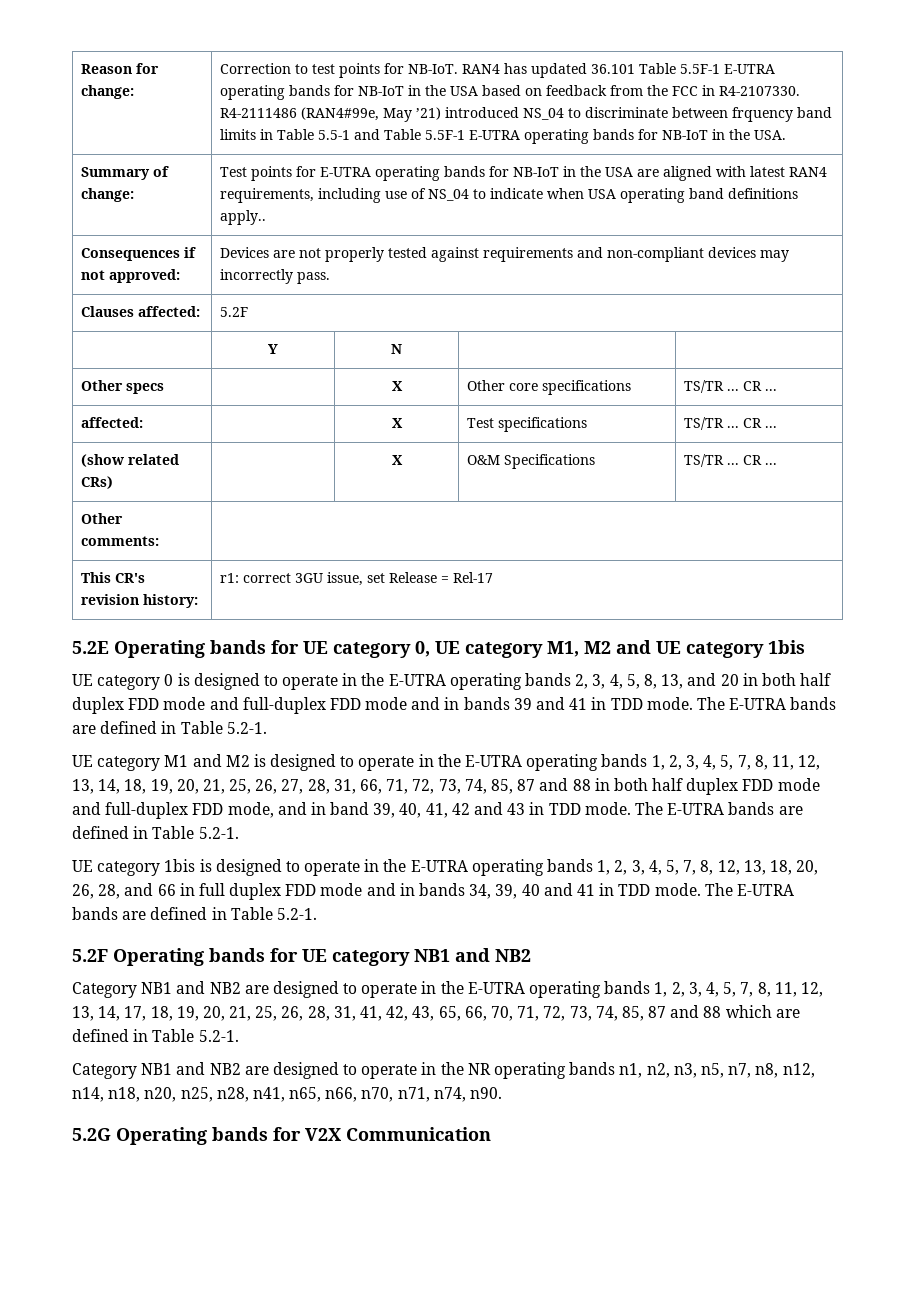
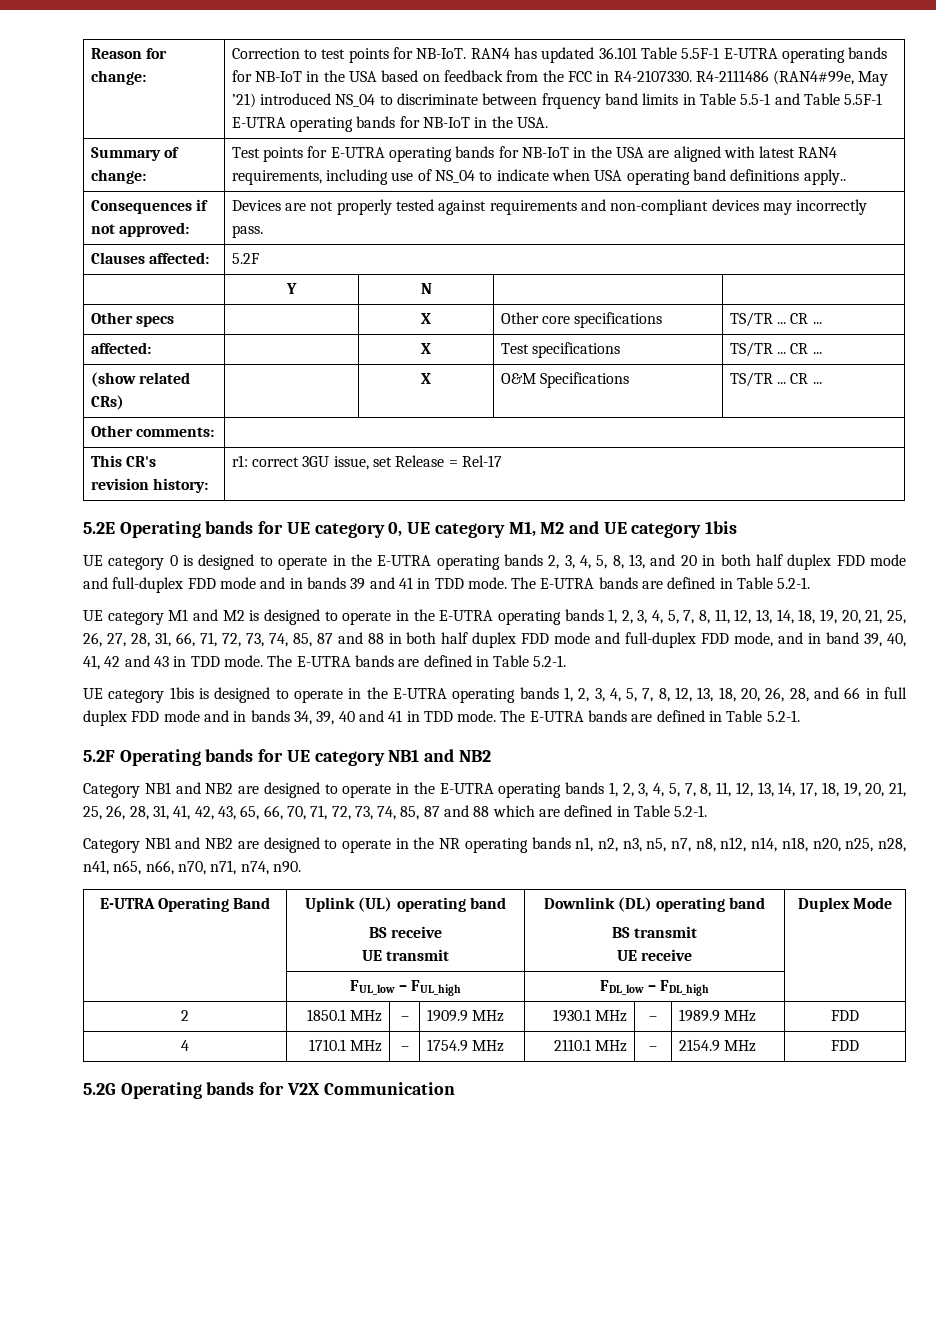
+ E-UTRA Operating Band | Uplink (UL) operating band
+ BS receive
+ UE transmit | Downlink (DL) operating band
+ BS transmit
+ UE receive | Duplex Mode
+ | FUL_low – FUL_high | FDL_low – FDL_high |
+ 2 | 1850.1 MHz | – | 1909.9 MHz | 1930.1 MHz | – | 1989.9 MHz | FDD
+ 4 | 1710.1 MHz | – | 1754.9 MHz | 2110.1 MHz | – | 2154.9 MHz | FDD

